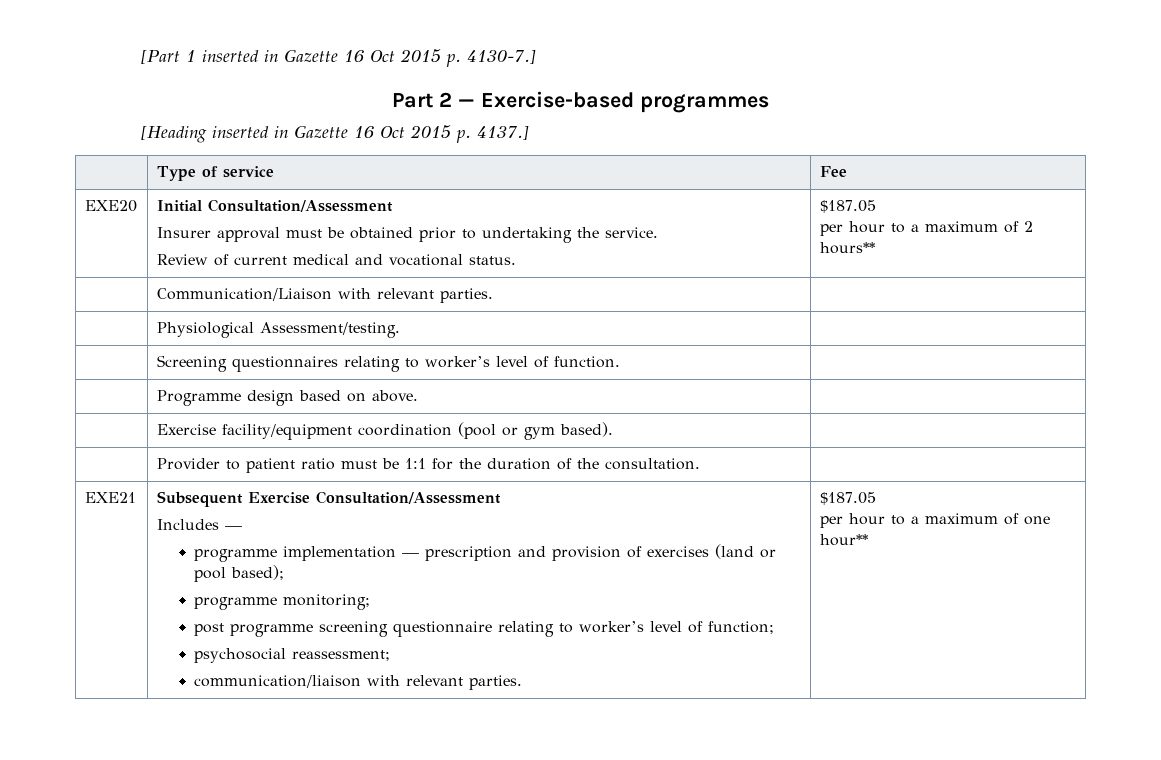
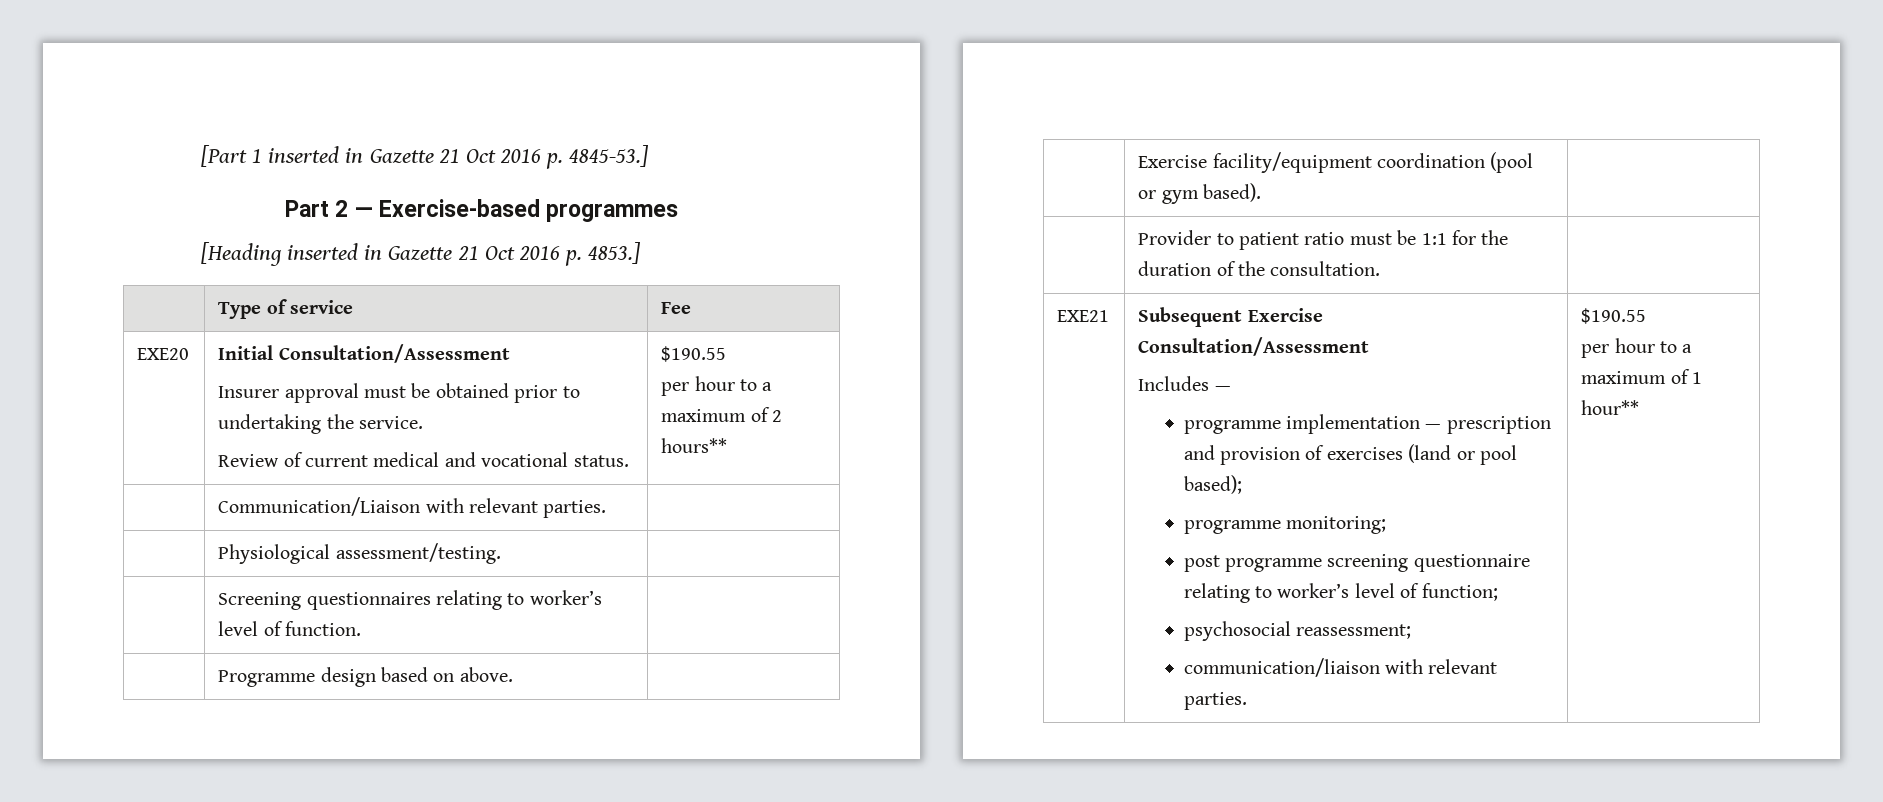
- [Part 1 inserted in Gazette 16 Oct 2015 p. 4130-7.]
+ [Part 1 inserted in Gazette 21 Oct 2016 p. 4845-53.]
- [Heading inserted in Gazette 16 Oct 2015 p. 4137.]
+ [Heading inserted in Gazette 21 Oct 2016 p. 4853.]
  EXE20 | Initial Consultation/Assessment
  Insurer approval must be obtained prior to undertaking the service.
- Review of current medical and vocational status. | $187.05
+ Review of current medical and vocational status. | $190.55
- | Physiological Assessment/testing. |
+ | Physiological assessment/testing. |
- communication/liaison with relevant parties. | $187.05
- per hour to a maximum of one hour**
+ communication/liaison with relevant parties. | $190.55
+ per hour to a maximum of 1 hour**

